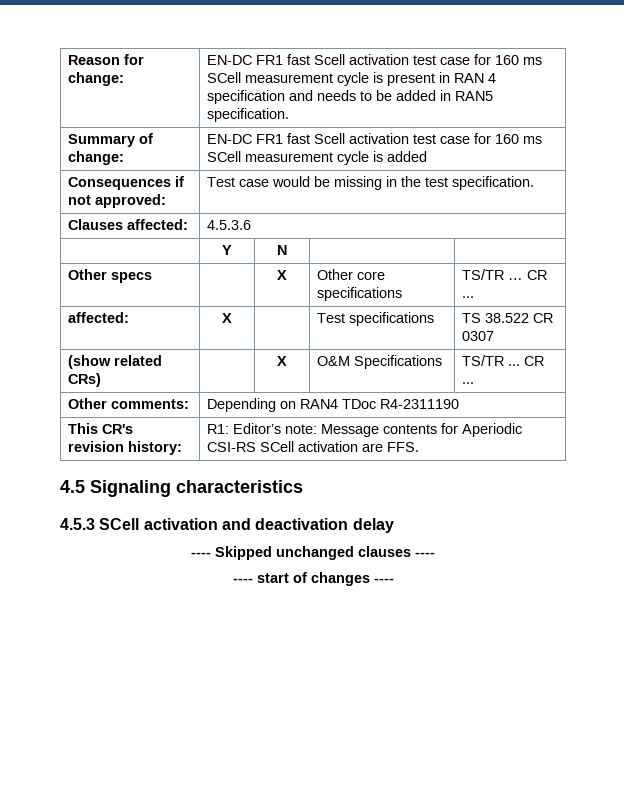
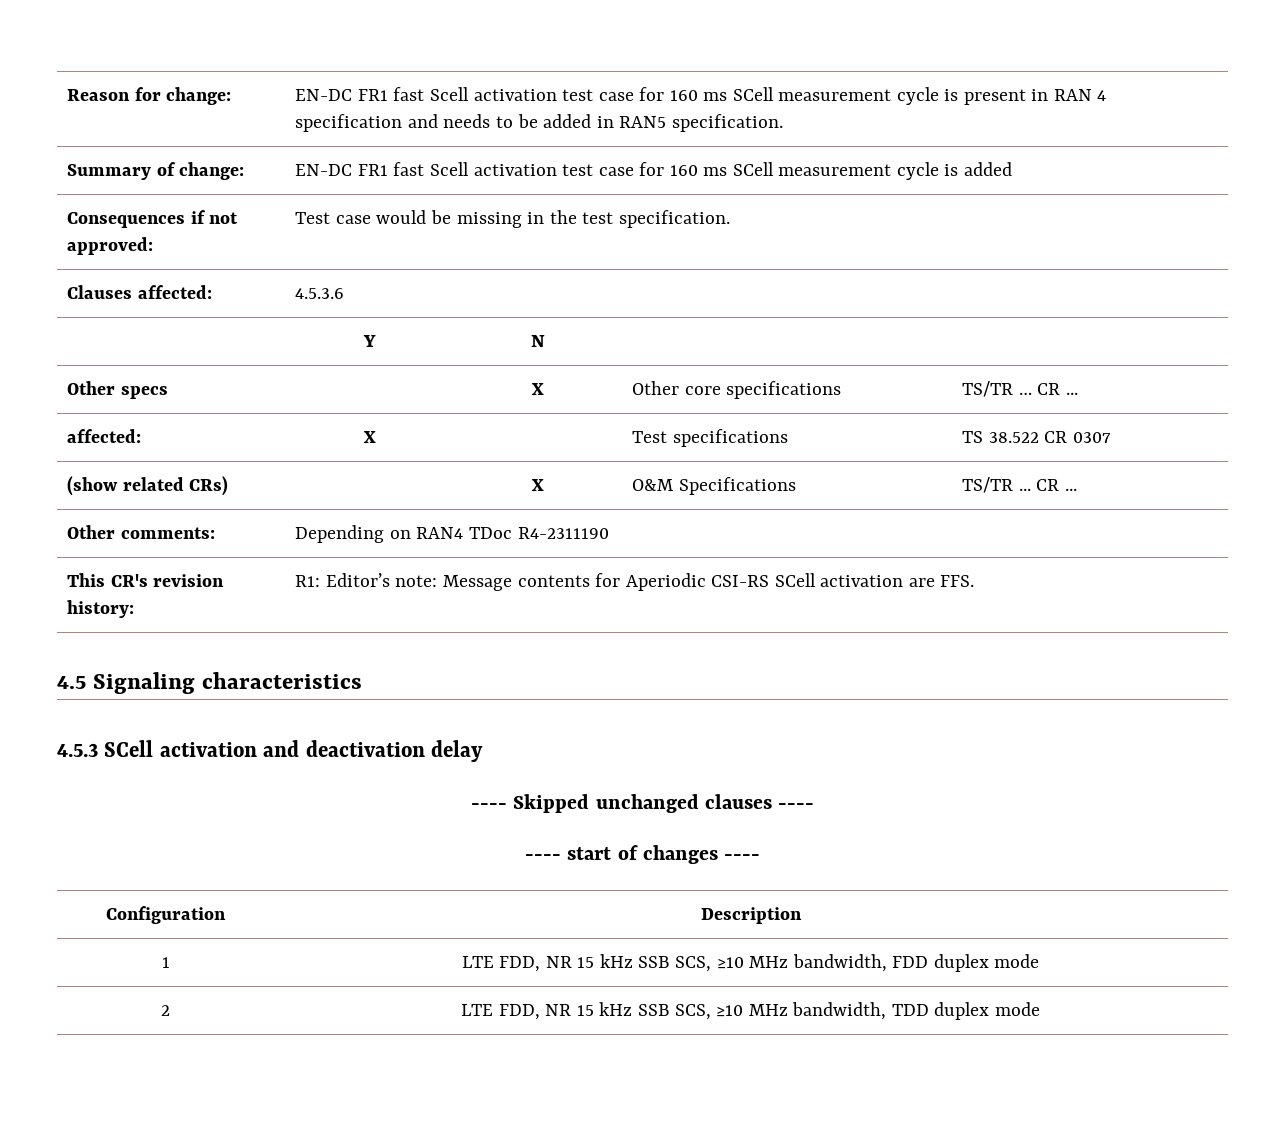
+ Configuration | Description
+ 1 | LTE FDD, NR 15 kHz SSB SCS, ≥10 MHz bandwidth, FDD duplex mode
+ 2 | LTE FDD, NR 15 kHz SSB SCS, ≥10 MHz bandwidth, TDD duplex mode

